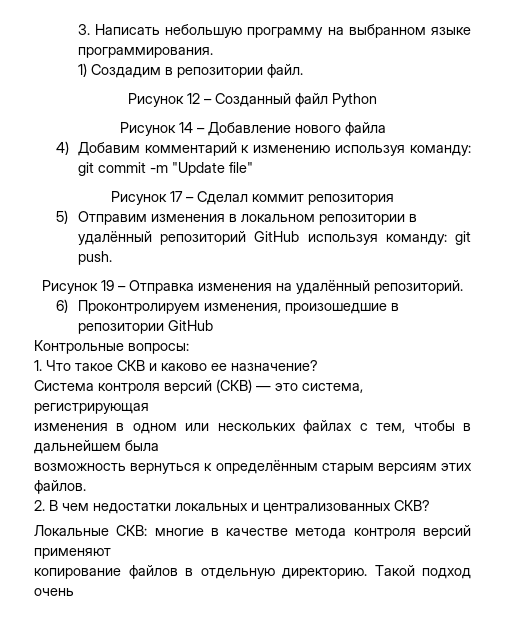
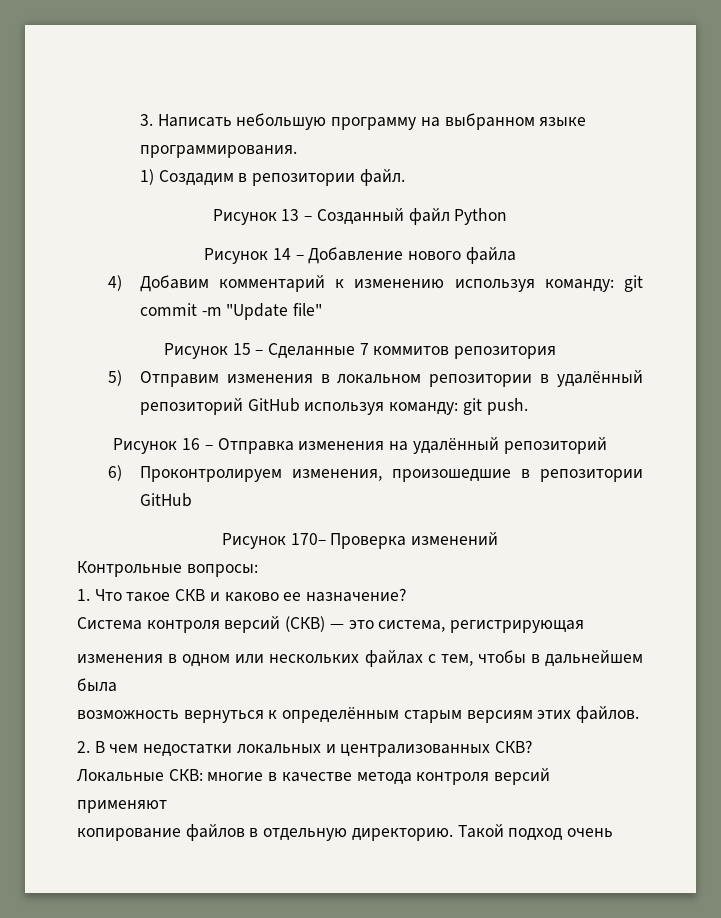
- Рисунок 12 – Созданный файл Python
+ Рисунок 13 – Созданный файл Python
- Рисунок 17 – Сделал коммит репозитория
+ Рисунок 15 – Сделанные 7 коммитов репозитория
- Рисунок 19 – Отправка изменения на удалённый репозиторий.
+ Рисунок 16 – Отправка изменения на удалённый репозиторий
+ Рисунок 170– Проверка изменений

